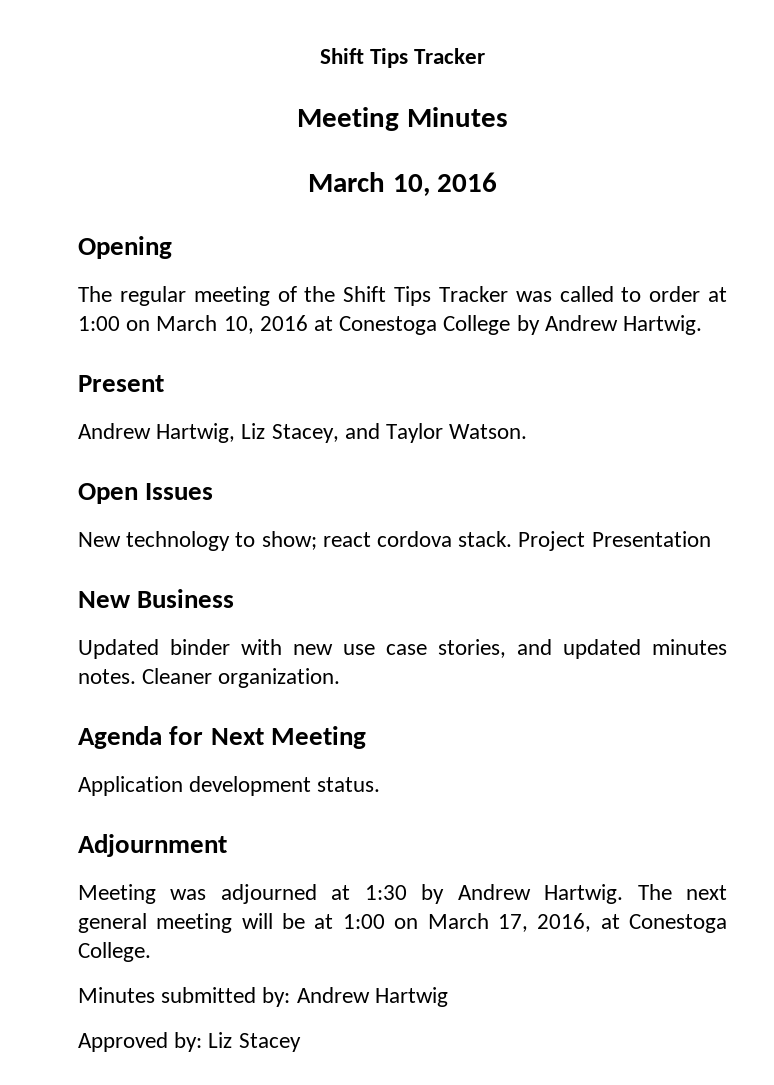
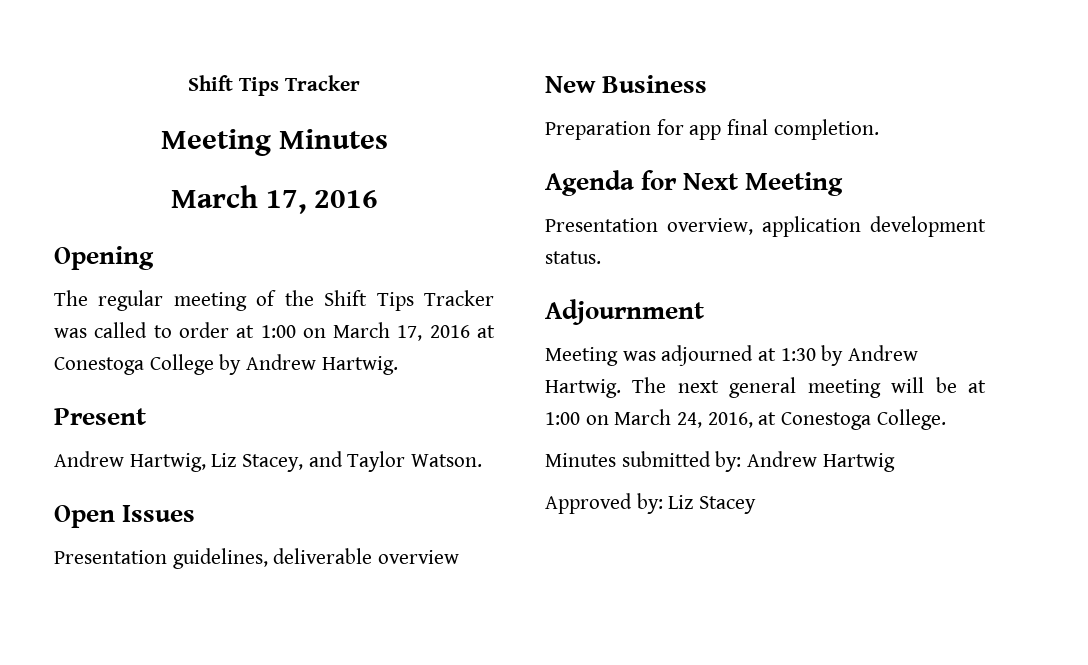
  Meeting Minutes
- March 10, 2016
+ March 17, 2016
- The regular meeting of the Shift Tips Tracker was called to order at 1:00 on March 10, 2016 at Conestoga College by Andrew Hartwig.
+ The regular meeting of the Shift Tips Tracker was called to order at 1:00 on March 17, 2016 at Conestoga College by Andrew Hartwig.
- New technology to show; react cordova stack. Project Presentation
+ Presentation guidelines, deliverable overview
  New Business
- Updated binder with new use case stories, and updated minutes notes. Cleaner organization.
+ Preparation for app final completion.
- Application development status.
+ Presentation overview, application development status.
- The next general meeting will be at 1:00 on March 17, 2016, at Conestoga College.
+ The next general meeting will be at 1:00 on March 24, 2016, at Conestoga College.

